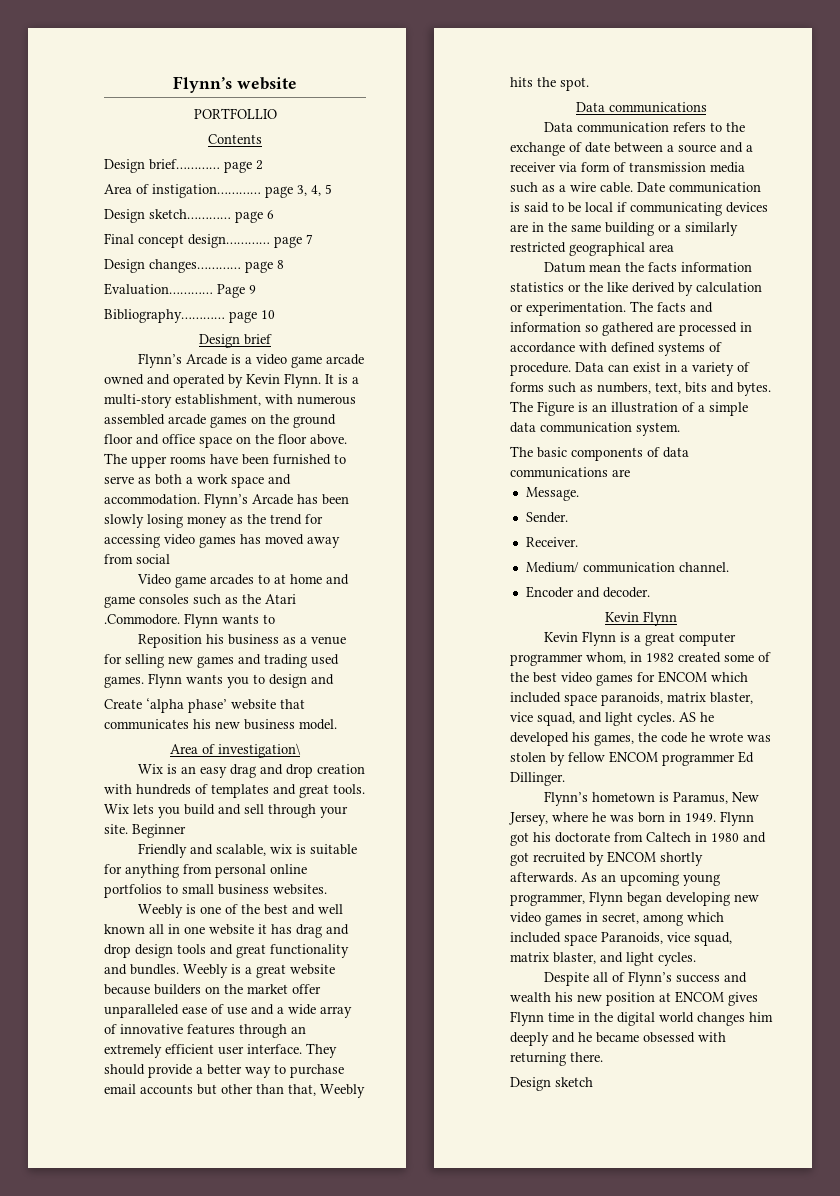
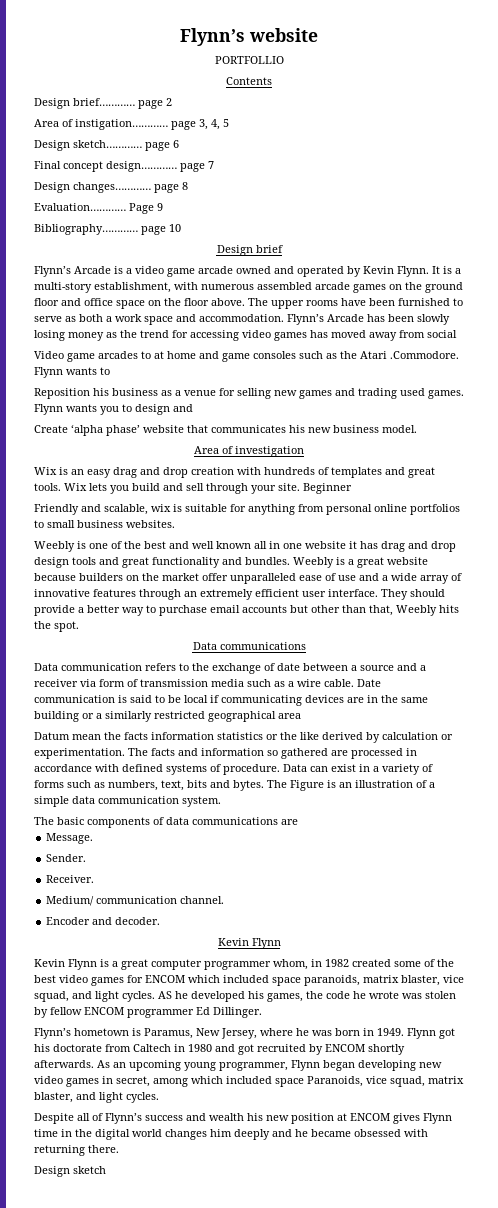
- Area of investigation\
+ Area of investigation

